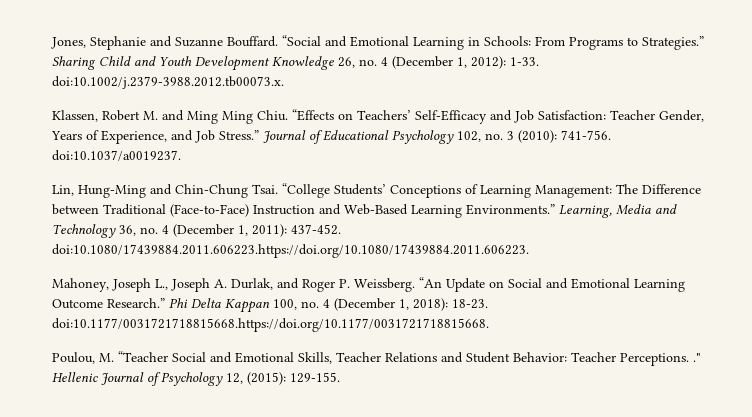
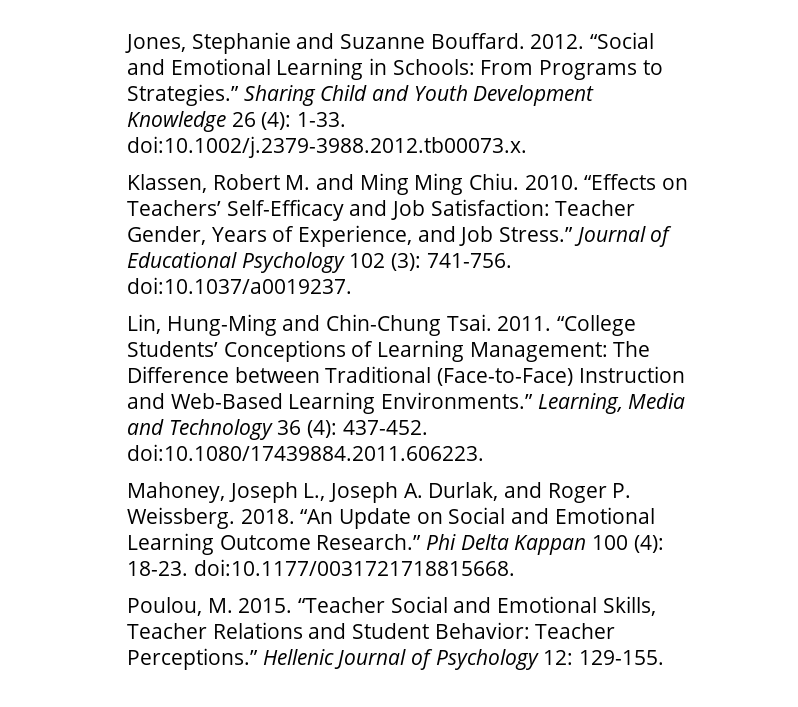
+ 2012.
- Sharing Child and Youth Development Knowledge 26, no. 4 (December 1, 2012): 1-33. doi:10.1002/j.2379-3988.2012.tb00073.x.
+ Sharing Child and Youth Development Knowledge 26 (4): 1-33. doi:10.1002/j.2379-3988.2012.tb00073.x.
+ 2010.
- Journal of Educational Psychology 102, no. 3 (2010): 741-756. doi:10.1037/a0019237.
+ Journal of Educational Psychology 102 (3): 741-756. doi:10.1037/a0019237.
+ 2011.
- Learning, Media and Technology 36, no. 4 (December 1, 2011): 437-452. doi:10.1080/17439884.2011.606223.https://doi.org/10.1080/17439884.2011.606223.
+ Learning, Media and Technology 36 (4): 437-452. doi:10.1080/17439884.2011.606223.
+ 2018.
- Phi Delta Kappan 100, no. 4 (December 1, 2018): 18-23. doi:10.1177/0031721718815668.https://doi.org/10.1177/0031721718815668.
+ Phi Delta Kappan 100 (4): 18-23. doi:10.1177/0031721718815668.
- Poulou, M. “Teacher Social and Emotional Skills, Teacher Relations and Student Behavior: Teacher Perceptions. ."
+ Poulou, M. 2015. “Teacher Social and Emotional Skills, Teacher Relations and Student Behavior: Teacher Perceptions.”
- Hellenic Journal of Psychology 12, (2015): 129-155.
+ Hellenic Journal of Psychology 12: 129-155.

